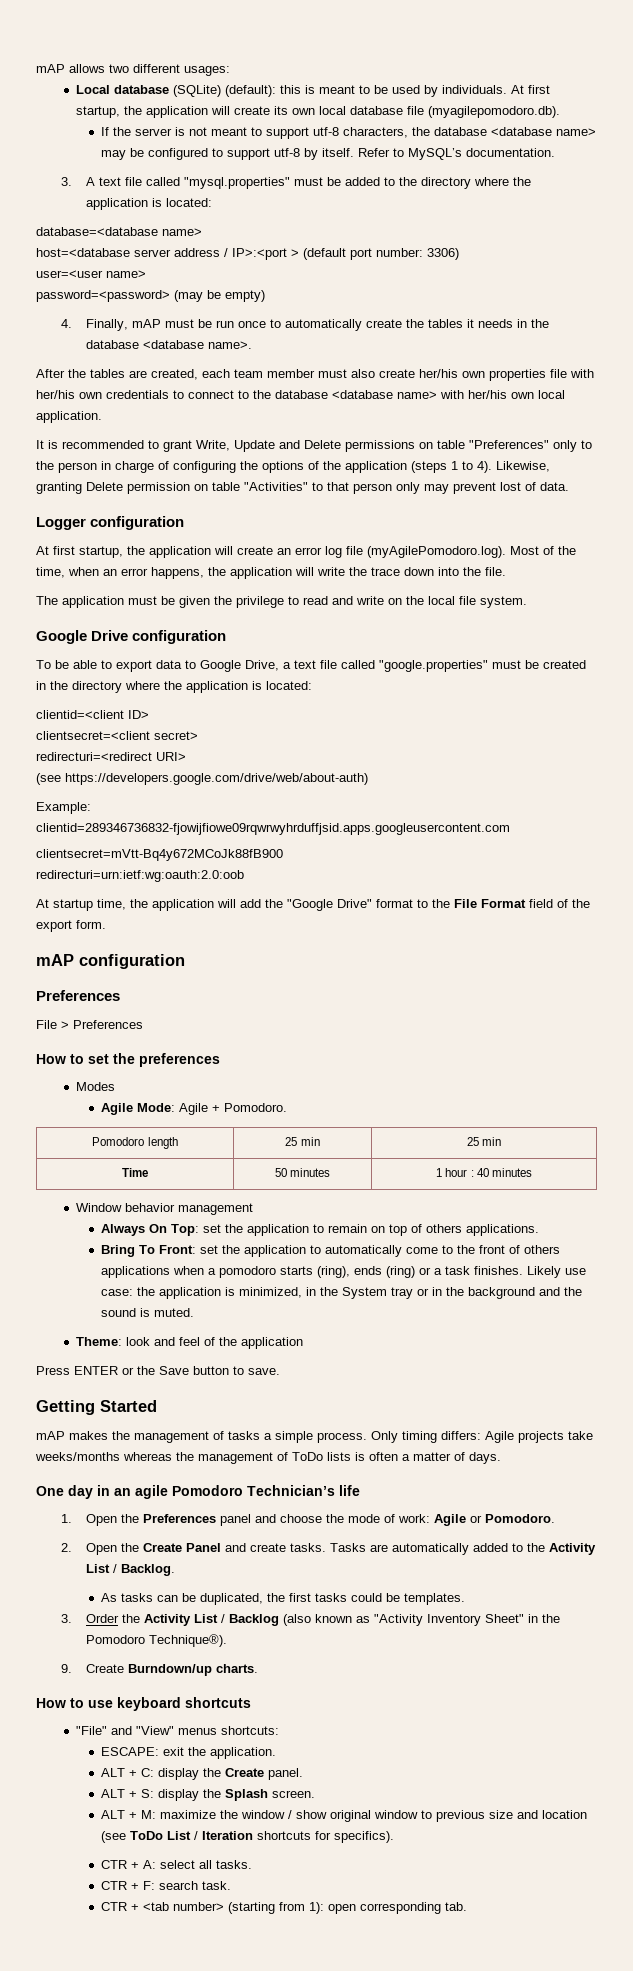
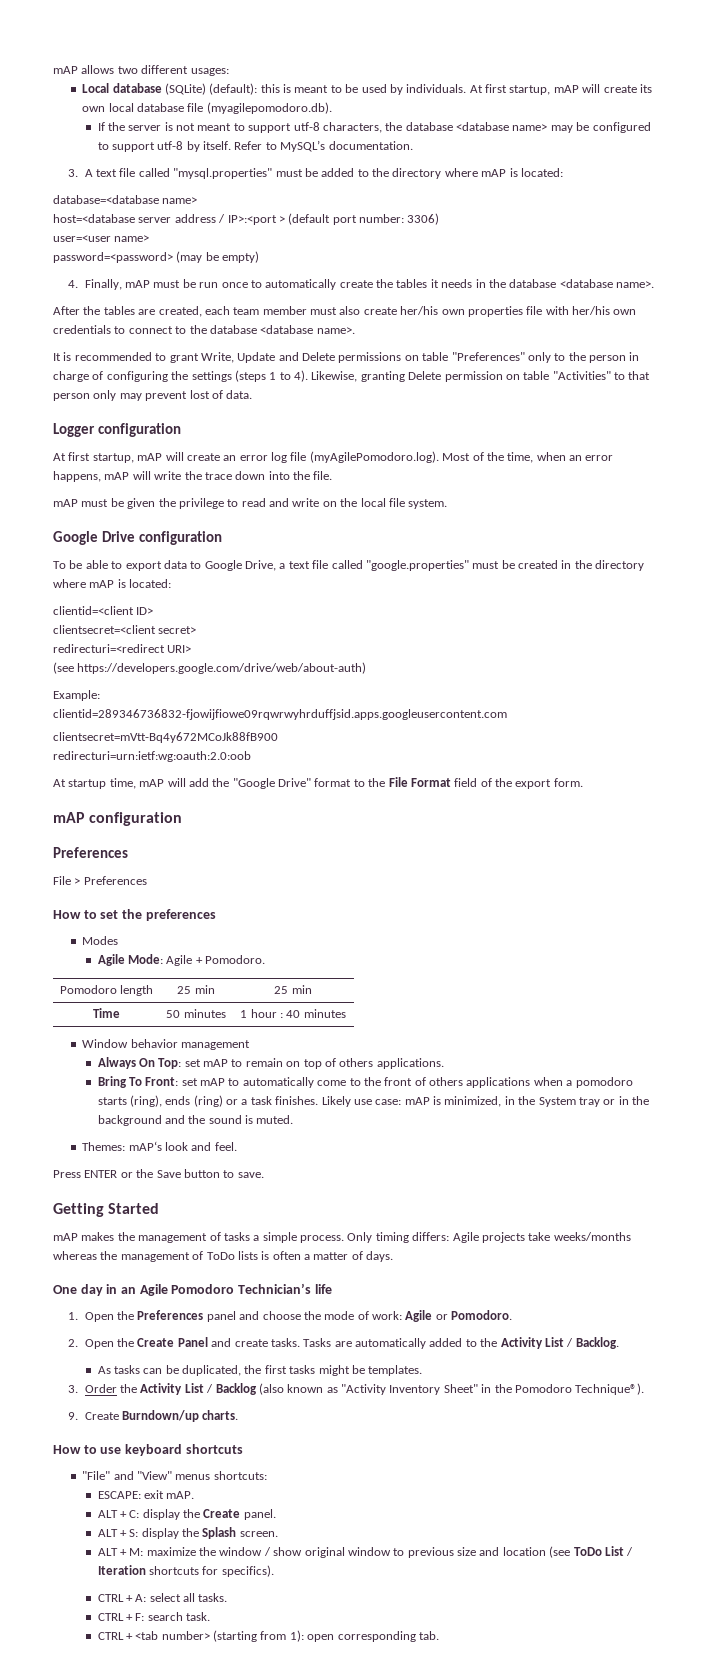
- At first startup, the application will create its own local database file (myagilepomodoro.db).
+ At first startup, mAP will create its own local database file (myagilepomodoro.db).
- 3. A text file called "mysql.properties" must be added to the directory where the application is located:
+ 3. A text file called "mysql.properties" must be added to the directory where mAP is located:
- After the tables are created, each team member must also create her/his own properties file with her/his own credentials to connect to the database <database name> with her/his own local application.
+ After the tables are created, each team member must also create her/his own properties file with her/his own credentials to connect to the database <database name>.
- It is recommended to grant Write, Update and Delete permissions on table "Preferences" only to the person in charge of configuring the options of the application (steps 1 to 4).
+ It is recommended to grant Write, Update and Delete permissions on table "Preferences" only to the person in charge of configuring the settings (steps 1 to 4).
- At first startup, the application will create an error log file (myAgilePomodoro.log). Most of the time, when an error happens, the application will write the trace down into the file.
+ At first startup, mAP will create an error log file (myAgilePomodoro.log). Most of the time, when an error happens, mAP will write the trace down into the file.
- The application must be given the privilege to read and write on the local file system.
+ mAP must be given the privilege to read and write on the local file system.
- To be able to export data to Google Drive, a text file called "google.properties" must be created in the directory where the application is located:
+ To be able to export data to Google Drive, a text file called "google.properties" must be created in the directory where mAP is located:
- At startup time, the application will add the "Google Drive" format to the File Format field of the export form.
+ At startup time, mAP will add the "Google Drive" format to the File Format field of the export form.
- Always On Top: set the application to remain on top of others applications.
+ Always On Top: set mAP to remain on top of others applications.
- Bring To Front: set the application to automatically come to the front of others applications when a pomodoro starts (ring), ends (ring) or a task finishes.
+ Bring To Front: set mAP to automatically come to the front of others applications when a pomodoro starts (ring), ends (ring) or a task finishes.
- Likely use case: the application is minimized, in the System tray or in the background and the sound is muted.
+ Likely use case: mAP is minimized, in the System tray or in the background and the sound is muted.
- Theme: look and feel of the application
+ Themes: mAP‘s look and feel.
- One day in an agile Pomodoro Technician’s life
+ One day in an Agile Pomodoro Technician’s life
- As tasks can be duplicated, the first tasks could be templates.
+ As tasks can be duplicated, the first tasks might be templates.
- ESCAPE: exit the application.
+ ESCAPE: exit mAP.
- CTR + A: select all tasks.
+ CTRL + A: select all tasks.
- CTR + F: search task.
+ CTRL + F: search task.
- CTR + <tab number> (starting from 1): open corresponding tab.
+ CTRL + <tab number> (starting from 1): open corresponding tab.

